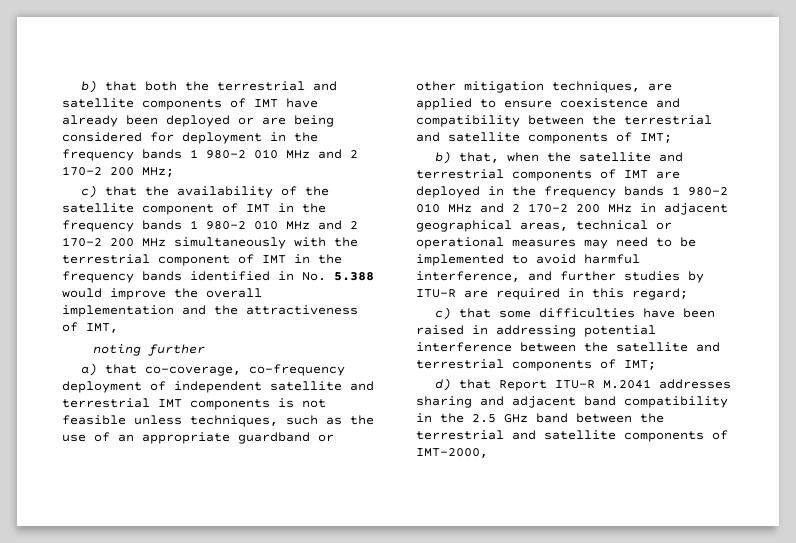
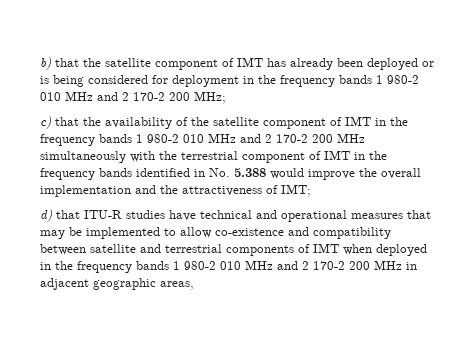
- b) that both the terrestrial and satellite components of IMT have already been deployed or are being considered for deployment in the frequency bands 1 980-2 010 MHz and 2 170-2 200 MHz;
+ b) that the satellite component of IMT has already been deployed or is being considered for deployment in the frequency bands 1 980-2 010 MHz and 2 170-2 200 MHz;
- c) that the availability of the satellite component of IMT in the frequency bands 1 980-2 010 MHz and 2 170-2 200 MHz simultaneously with the terrestrial component of IMT in the frequency bands identified in No. 5.388 would improve the overall implementation and the attractiveness of IMT,
- noting further
- a) that co-coverage, co-frequency deployment of independent satellite and terrestrial IMT components is not feasible unless techniques, such as the use of an appropriate guardband or other mitigation techniques, are applied to ensure coexistence and compatibility between the terrestrial and satellite components of IMT;
- b) that, when the satellite and terrestrial components of IMT are deployed in the frequency bands 1 980-2 010 MHz and 2 170-2 200 MHz in adjacent geographical areas, technical or operational measures may need to be implemented to avoid harmful interference, and further studies by ITU-R are required in this regard;
- c) that some difficulties have been raised in addressing potential interference between the satellite and terrestrial components of IMT;
- d) that Report ITU-R M.2041 addresses sharing and adjacent band compatibility in the 2.5 GHz band between the terrestrial and satellite components of IMT-2000,
+ c) that the availability of the satellite component of IMT in the frequency bands 1 980-2 010 MHz and 2 170-2 200 MHz simultaneously with the terrestrial component of IMT in the frequency bands identified in No. 5.388 would improve the overall implementation and the attractiveness of IMT;
+ d) that ITU-R studies have technical and operational measures that may be implemented to allow co-existence and compatibility between satellite and terrestrial components of IMT when deployed in the frequency bands 1 980-2 010 MHz and 2 170-2 200 MHz in adjacent geographic areas,

